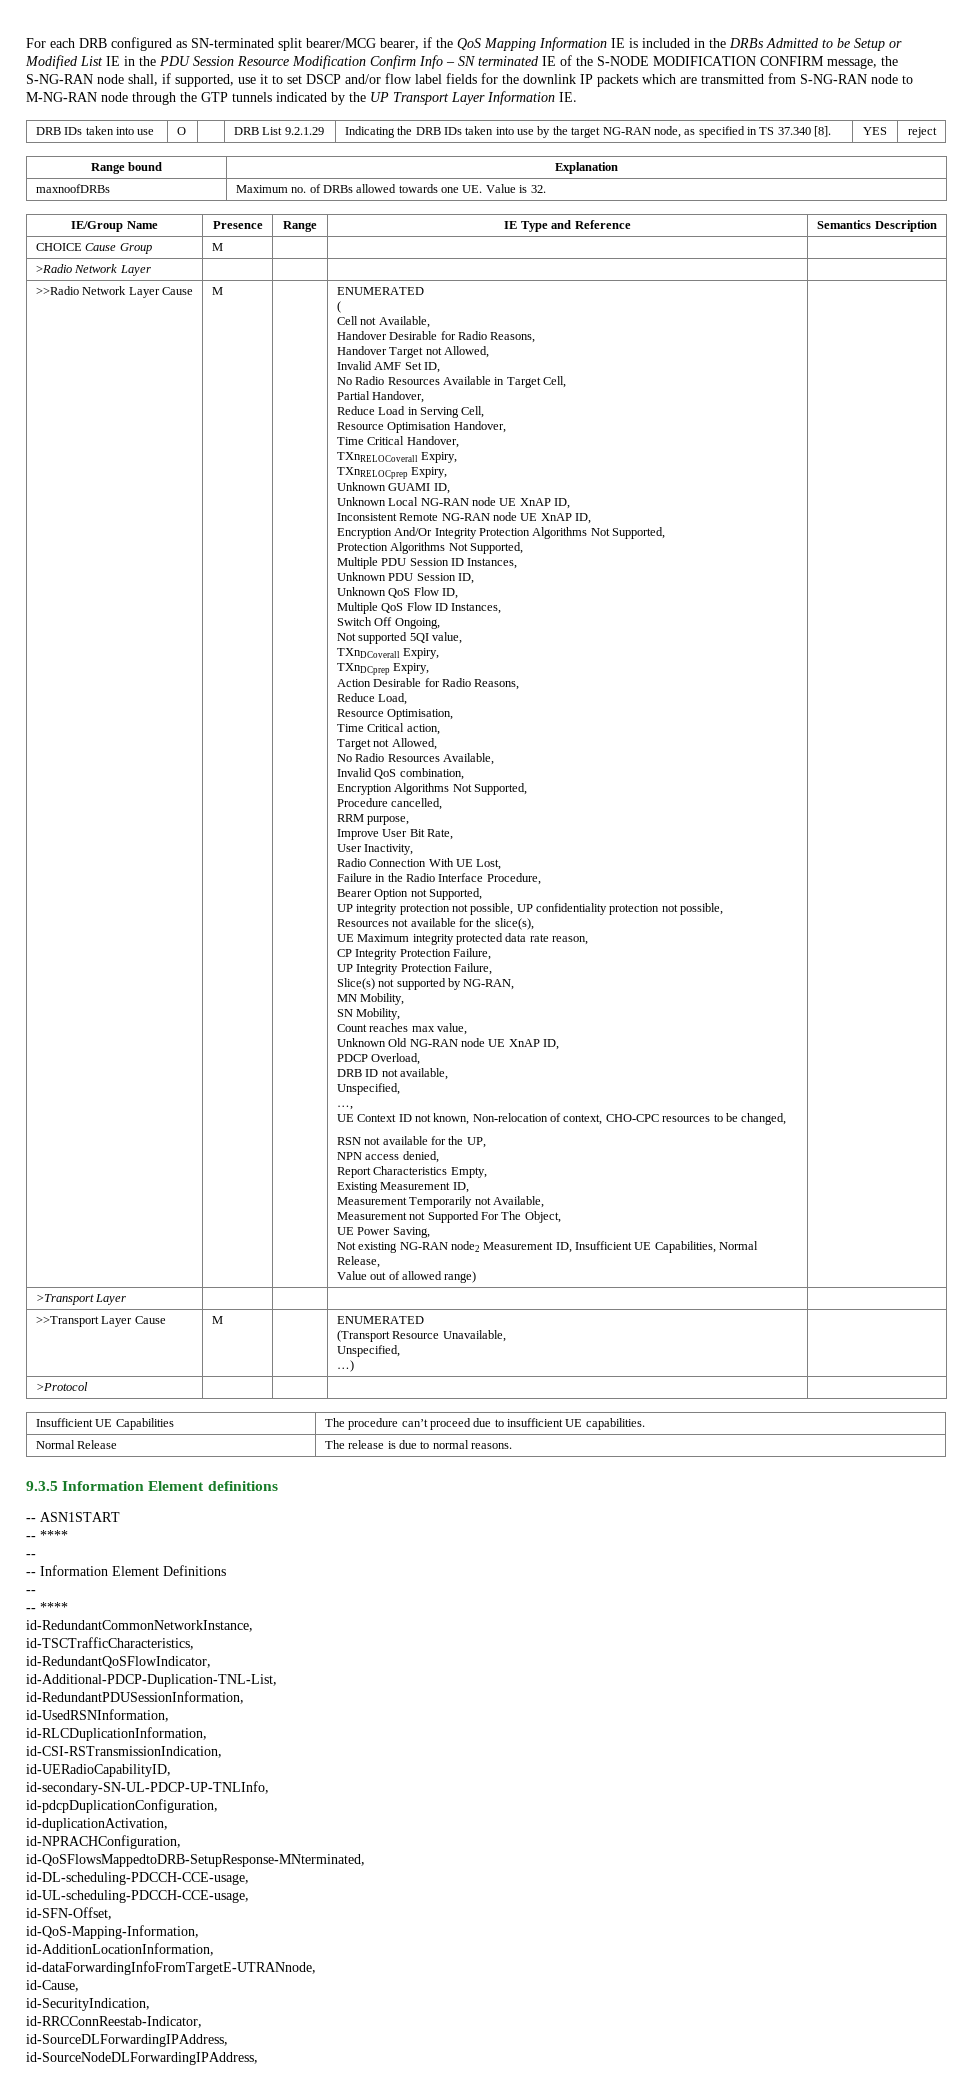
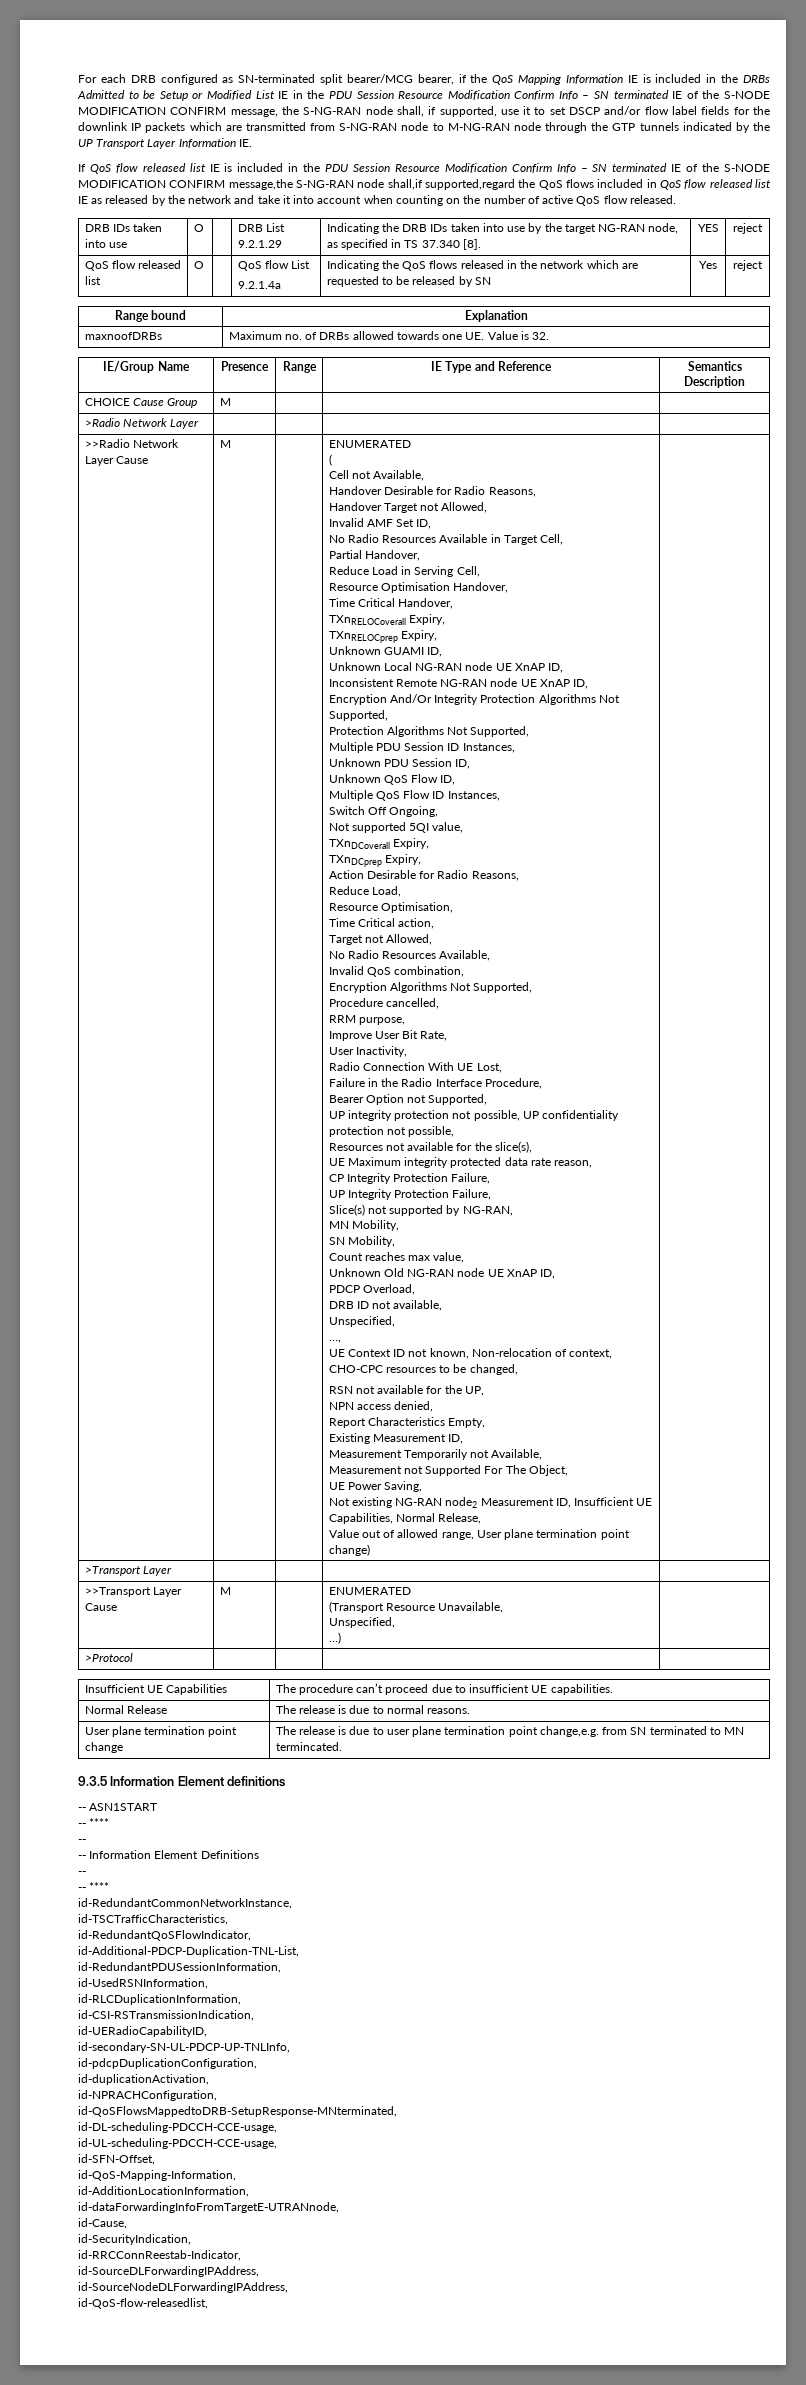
+ If QoS flow released list IE is included in the PDU Session Resource Modification Confirm Info – SN terminated IE of the S-NODE MODIFICATION CONFIRM message,the S-NG-RAN node shall,if supported,regard the QoS flows included in QoS flow released list IE as released by the network and take it into account when counting on the number of active QoS flow released.
+ QoS flow released list | O | | QoS flow List
+ 9.2.1.4a | Indicating the QoS flows released in the network which are requested to be released by SN | Yes | reject
- Value out of allowed range)
+ Value out of allowed range, User plane termination point change)
+ User plane termination point change | The release is due to user plane termination point change,e.g. from SN terminated to MN termincated.
+ id-QoS-flow-releasedlist,

